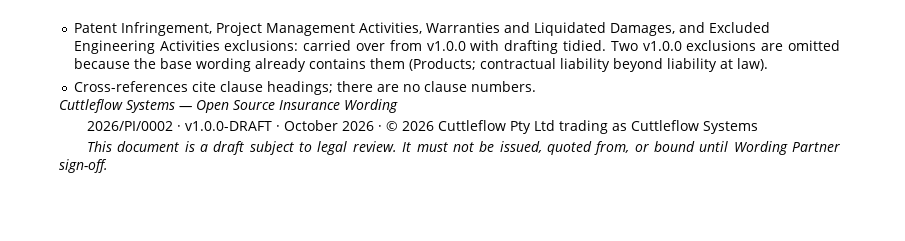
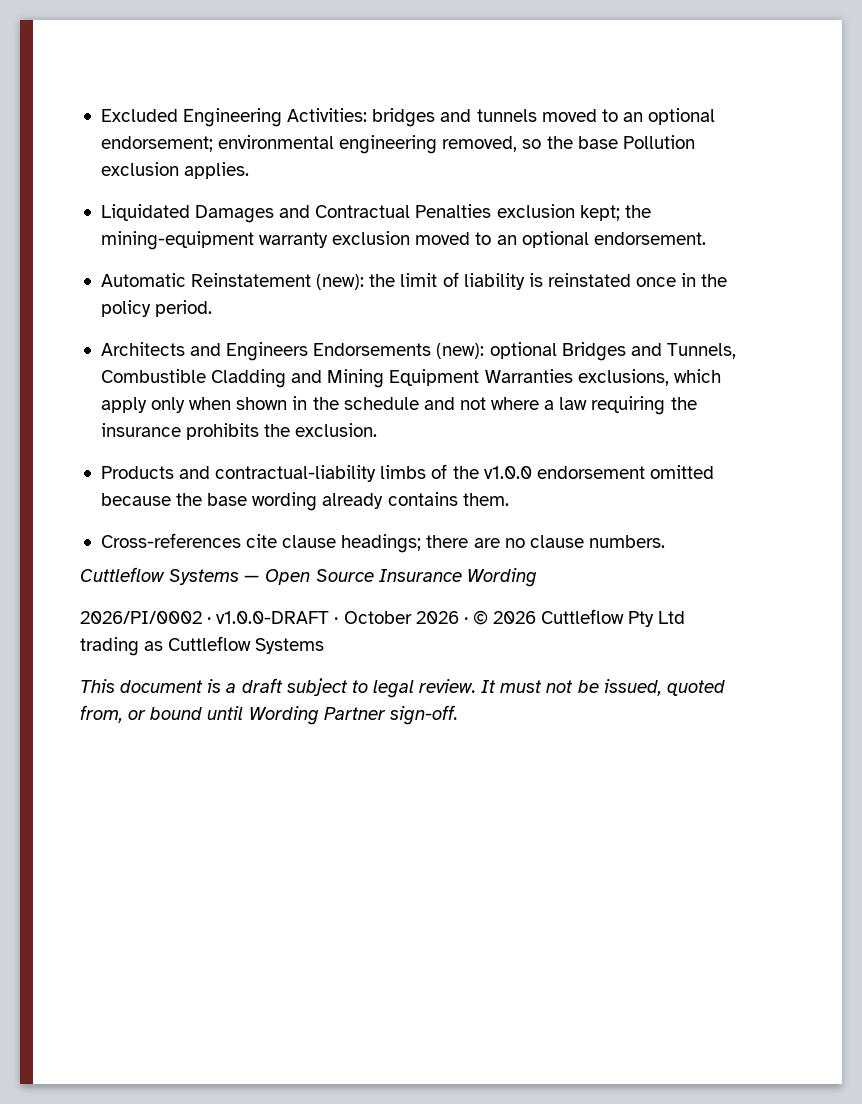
- Patent Infringement, Project Management Activities, Warranties and Liquidated Damages, and Excluded Engineering Activities exclusions: carried over from v1.0.0 with drafting tidied. Two v1.0.0 exclusions are omitted because the base wording already contains them (Products; contractual liability beyond liability at law).
+ Excluded Engineering Activities: bridges and tunnels moved to an optional endorsement; environmental engineering removed, so the base Pollution exclusion applies.
+ Liquidated Damages and Contractual Penalties exclusion kept; the mining-equipment warranty exclusion moved to an optional endorsement.
+ Automatic Reinstatement (new): the limit of liability is reinstated once in the policy period.
+ Architects and Engineers Endorsements (new): optional Bridges and Tunnels, Combustible Cladding and Mining Equipment Warranties exclusions, which apply only when shown in the schedule and not where a law requiring the insurance prohibits the exclusion.
+ Products and contractual-liability limbs of the v1.0.0 endorsement omitted because the base wording already contains them.

